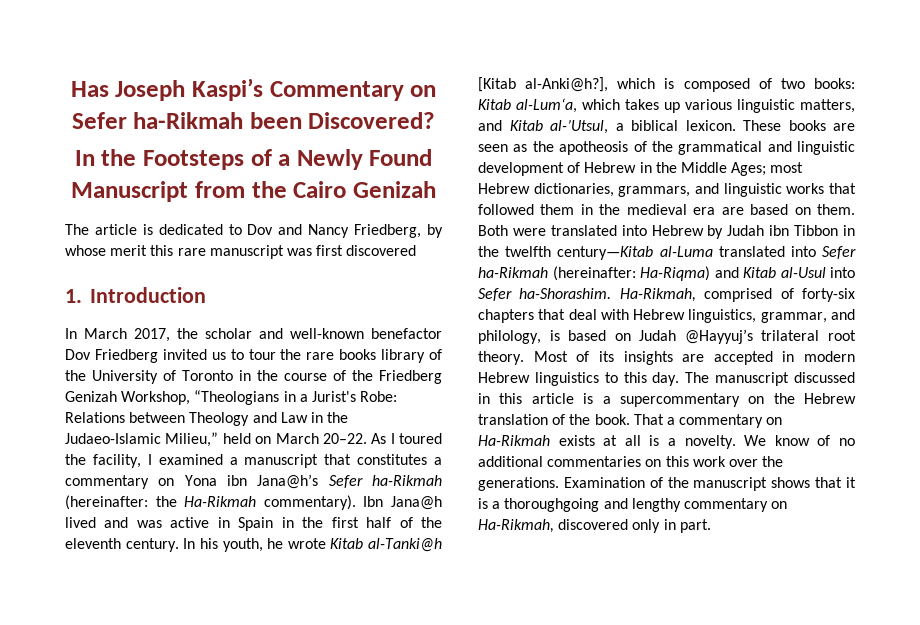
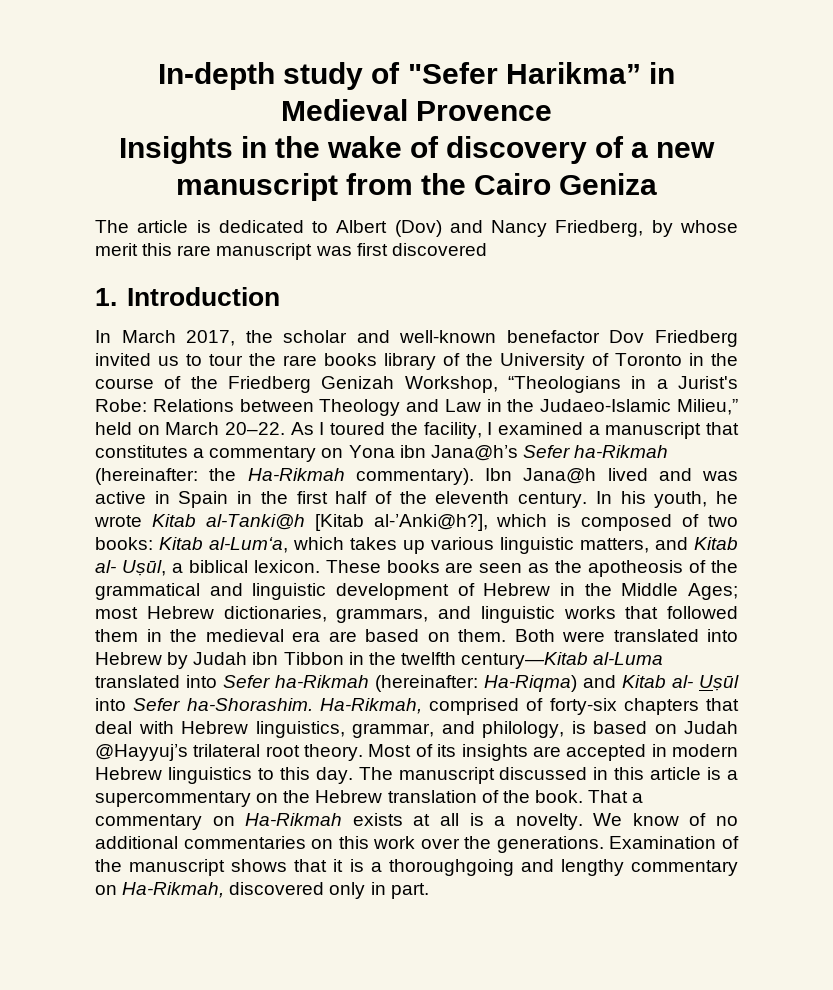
- Has Joseph Kaspi’s Commentary on Sefer ha-Rikmah been Discovered?
- In the Footsteps of a Newly Found Manuscript from the Cairo Genizah
+ In-depth study of "Sefer Harikma” in Medieval Provence
+ Insights in the wake of discovery of a new manuscript from the Cairo Geniza
- The article is dedicated to Dov and Nancy Friedberg, by whose merit this rare manuscript was first discovered
+ The article is dedicated to Albert (Dov) and Nancy Friedberg, by whose merit this rare manuscript was first discovered
- In his youth, he wrote Kitab al-Tanki@h [Kitab al-Anki@h?], which is composed of two books: Kitab al-Lum‘a, which takes up various linguistic matters, and Kitab al-’Utsul, a biblical lexicon.
+ In his youth, he wrote Kitab al-Tanki@h [Kitab al-’Anki@h?], which is composed of two books: Kitab al-Lum‘a, which takes up various linguistic matters, and Kitab al- Uṣūl, a biblical lexicon.
- Both were translated into Hebrew by Judah ibn Tibbon in the twelfth century—Kitab al-Luma translated into Sefer ha-Rikmah (hereinafter: Ha-Riqma) and Kitab al-Usul into Sefer ha-Shorashim.
+ Both were translated into Hebrew by Judah ibn Tibbon in the twelfth century—Kitab al-Luma translated into Sefer ha-Rikmah (hereinafter: Ha-Riqma) and Kitab al- Uṣūl into Sefer ha-Shorashim.

